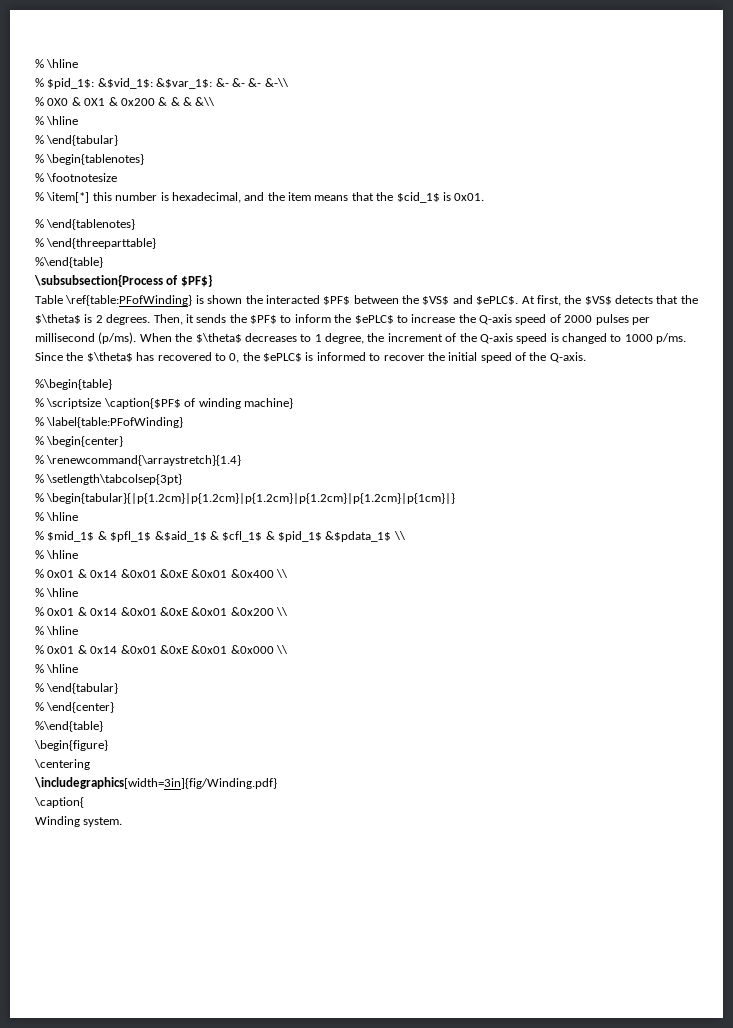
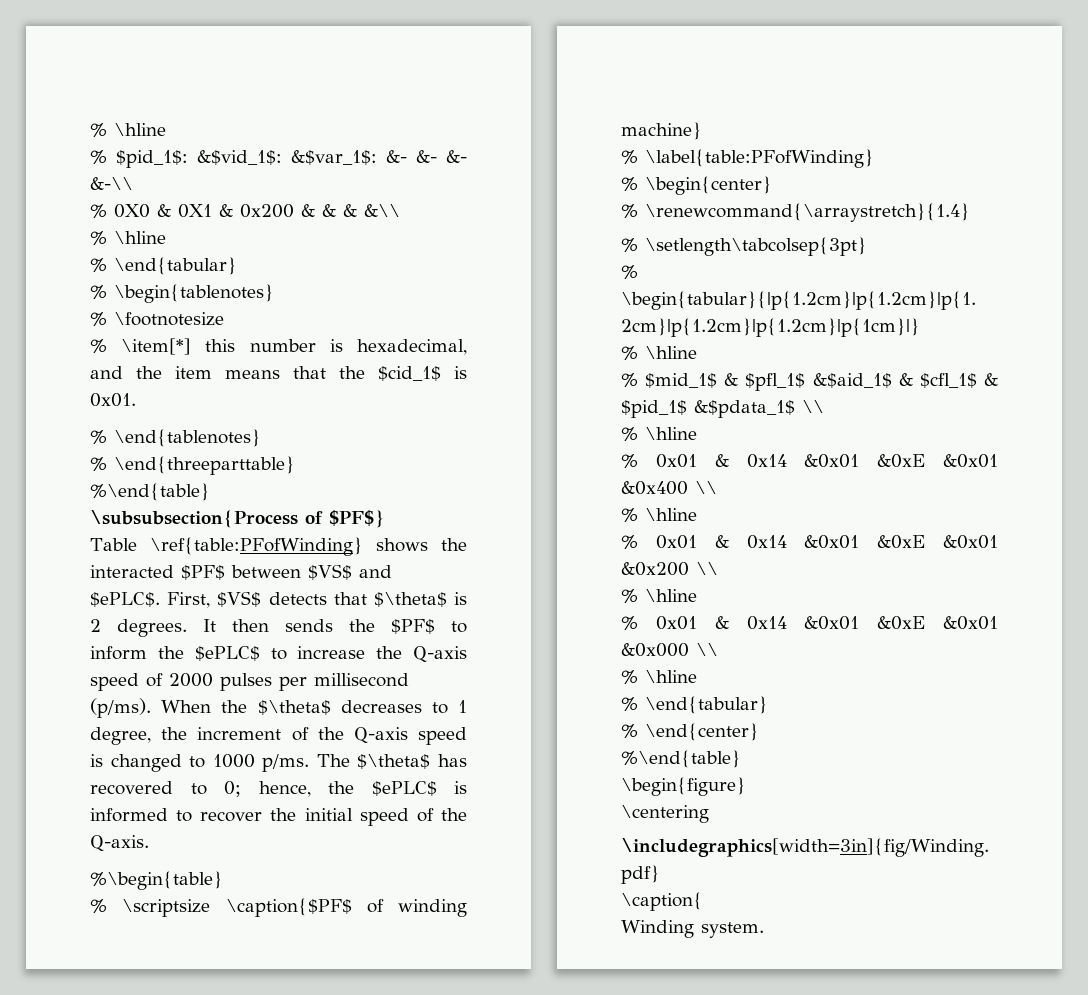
- Table \ref{table:PFofWinding} is shown the interacted $PF$ between the $VS$ and $ePLC$.
+ Table \ref{table:PFofWinding} shows the interacted $PF$ between $VS$ and $ePLC$.
- At first, the $VS$ detects that the $\theta$ is 2 degrees.
+ First, $VS$ detects that $\theta$ is 2 degrees.
- Then, it sends the $PF$ to inform the $ePLC$ to increase the Q-axis speed of 2000 pulses per millisecond (p/ms).
+ It then sends the $PF$ to inform the $ePLC$ to increase the Q-axis speed of 2000 pulses per millisecond (p/ms).
- Since the $\theta$ has recovered to 0, the $ePLC$ is informed to recover the initial speed of the Q-axis.
+ The $\theta$ has recovered to 0; hence, the $ePLC$ is informed to recover the initial speed of the Q-axis.

